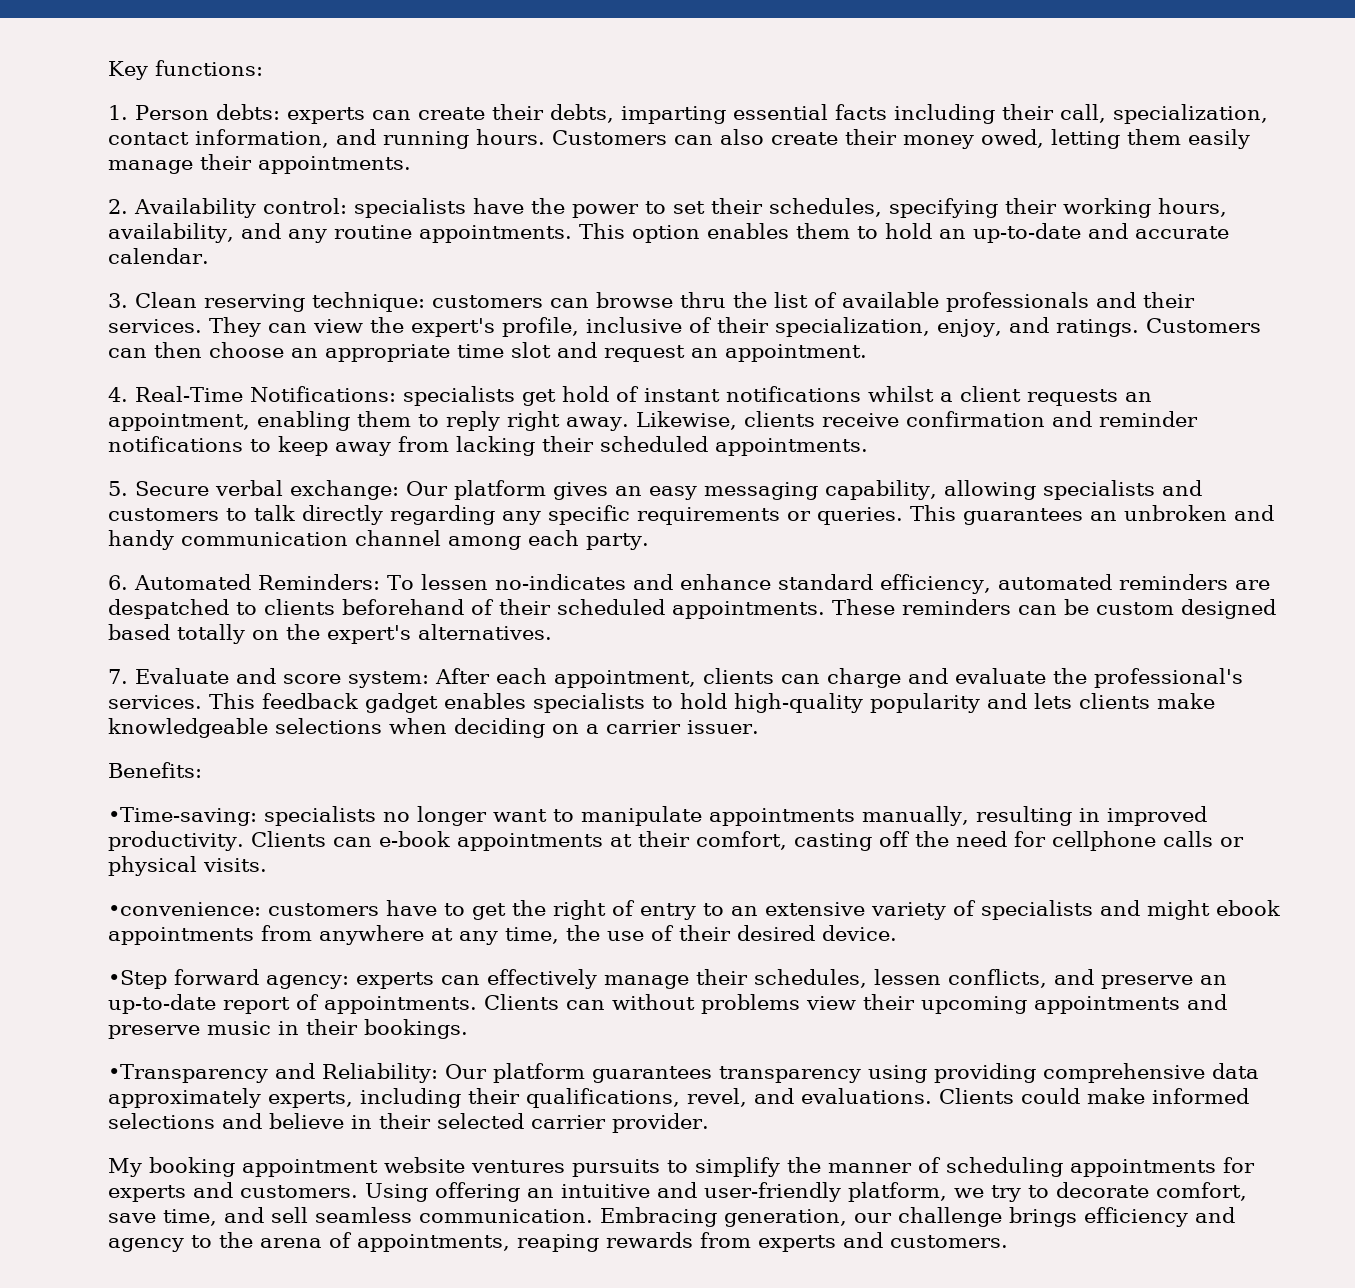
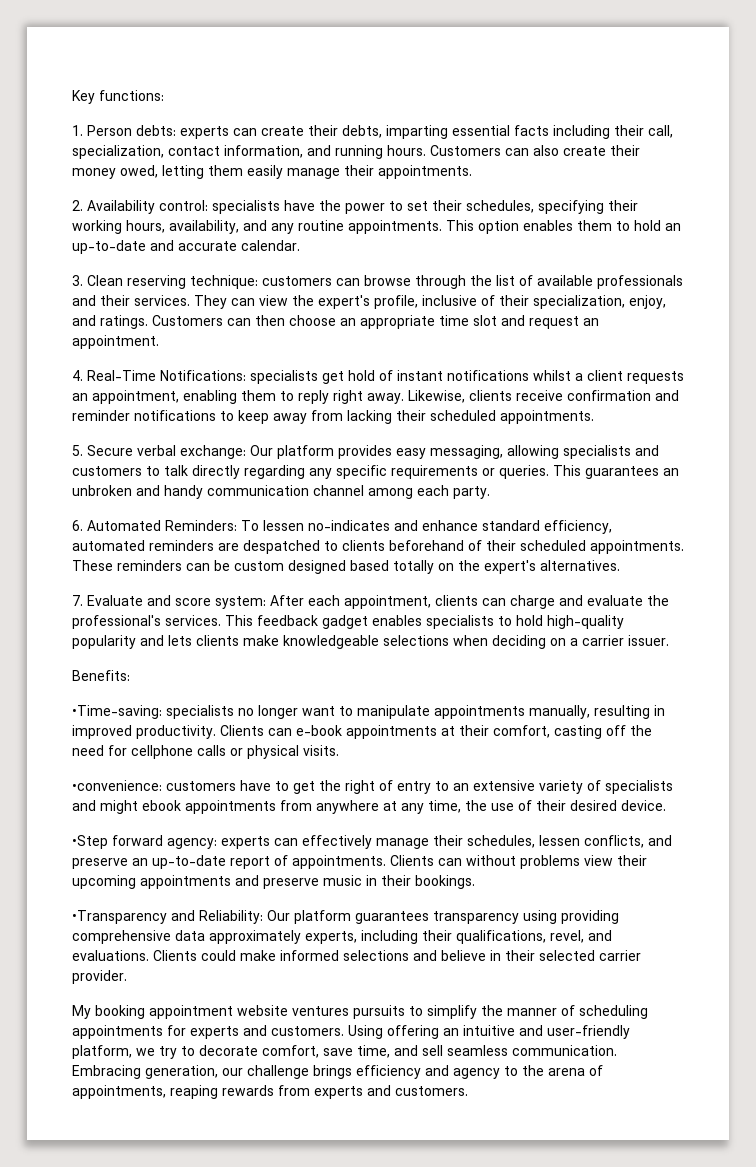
- 3. Clean reserving technique: customers can browse thru the list of available professionals and their services.
+ 3. Clean reserving technique: customers can browse through the list of available professionals and their services.
- 5. Secure verbal exchange: Our platform gives an easy messaging capability, allowing specialists and customers to talk directly regarding any specific requirements or queries.
+ 5. Secure verbal exchange: Our platform provides easy messaging, allowing specialists and customers to talk directly regarding any specific requirements or queries.

